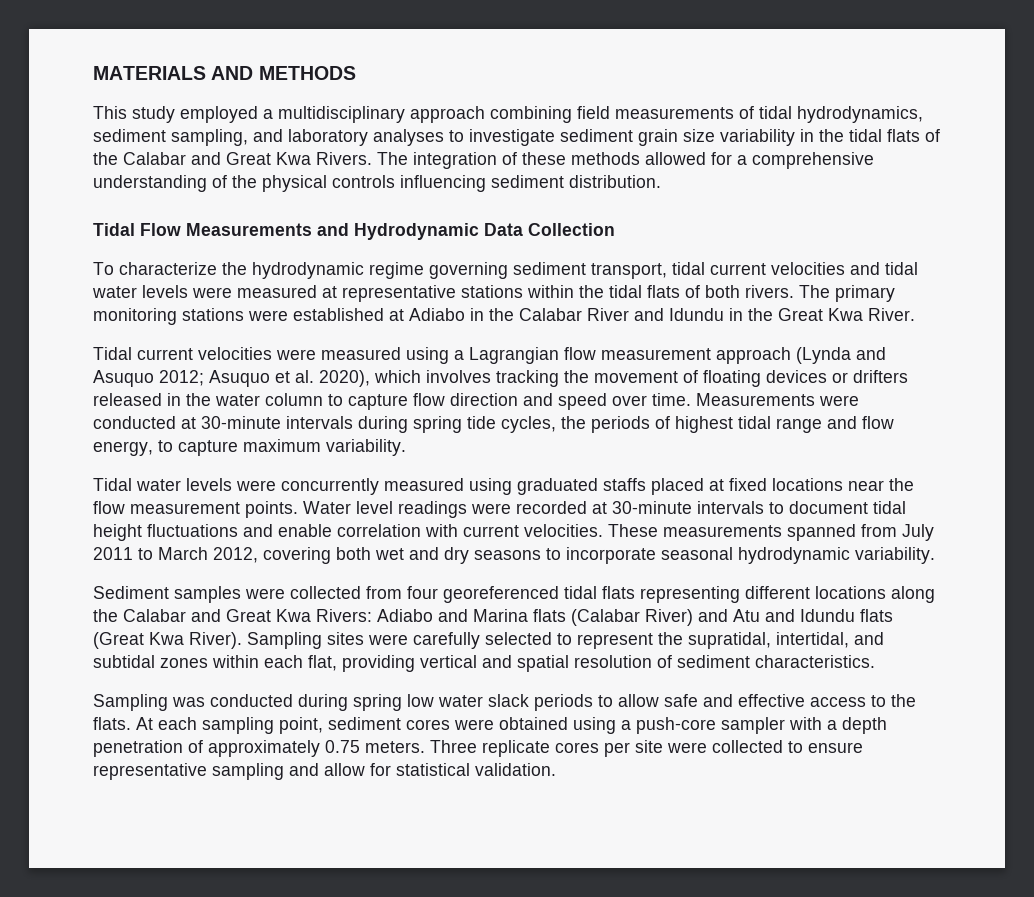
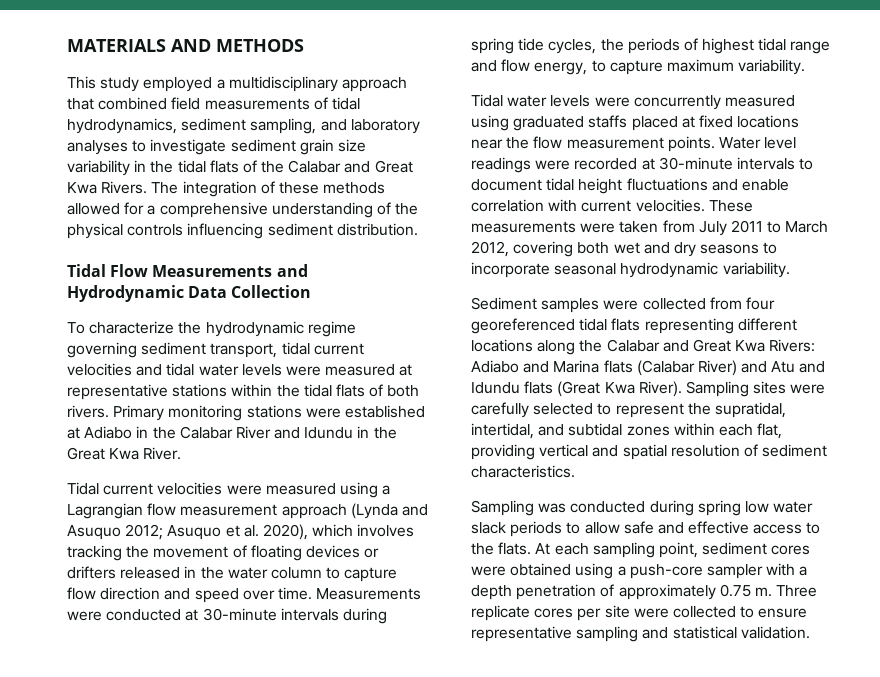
- This study employed a multidisciplinary approach combining field measurements of tidal hydrodynamics, sediment sampling, and laboratory analyses to investigate sediment grain size variability in the tidal flats of the Calabar and Great Kwa Rivers.
+ This study employed a multidisciplinary approach that combined field measurements of tidal hydrodynamics, sediment sampling, and laboratory analyses to investigate sediment grain size variability in the tidal flats of the Calabar and Great Kwa Rivers.
- The primary monitoring stations were established at Adiabo in the Calabar River and Idundu in the Great Kwa River.
+ Primary monitoring stations were established at Adiabo in the Calabar River and Idundu in the Great Kwa River.
- These measurements spanned from July 2011 to March 2012, covering both wet and dry seasons to incorporate seasonal hydrodynamic variability.
+ These measurements were taken from July 2011 to March 2012, covering both wet and dry seasons to incorporate seasonal hydrodynamic variability.
- At each sampling point, sediment cores were obtained using a push-core sampler with a depth penetration of approximately 0.75 meters.
+ At each sampling point, sediment cores were obtained using a push-core sampler with a depth penetration of approximately 0.75 m.
- Three replicate cores per site were collected to ensure representative sampling and allow for statistical validation.
+ Three replicate cores per site were collected to ensure representative sampling and statistical validation.

